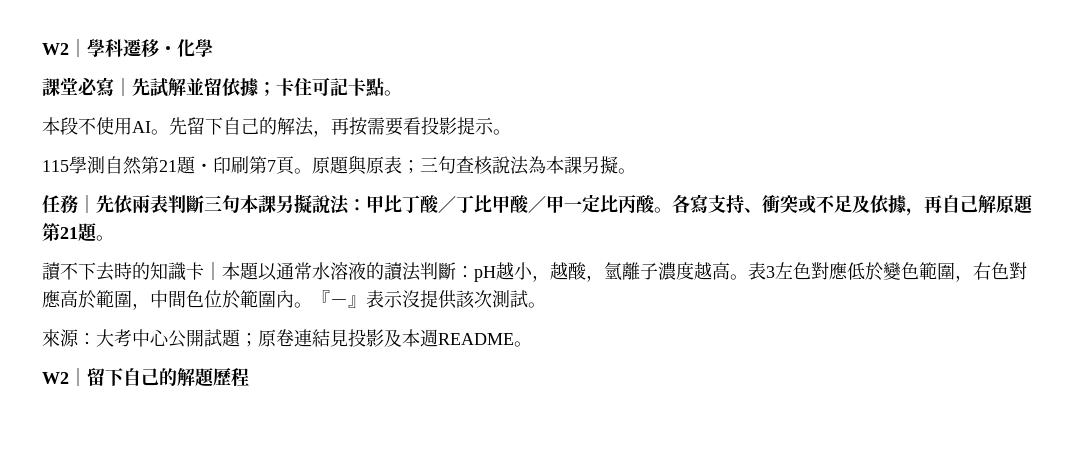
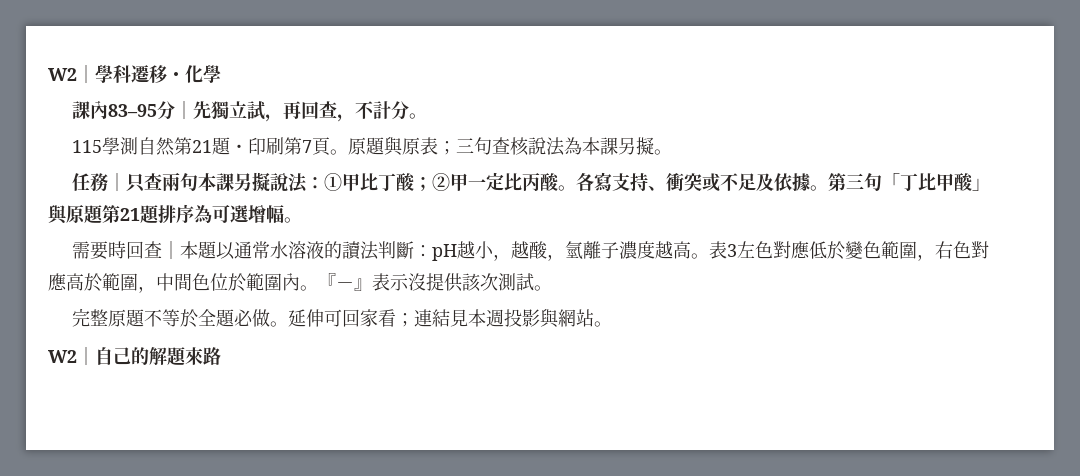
- 課堂必寫｜先試解並留依據；卡住可記卡點。
- 本段不使用AI。先留下自己的解法，再按需要看投影提示。
+ 課內83–95分｜先獨立試，再回查，不計分。
- 任務｜先依兩表判斷三句本課另擬說法：甲比丁酸／丁比甲酸／甲一定比丙酸。
+ 任務｜只查兩句本課另擬說法：①甲比丁酸；②甲一定比丙酸。
- 各寫支持、衝突或不足及依據，再自己解原題第21題。
- 讀不下去時的知識卡｜本題以通常水溶液的讀法判斷：pH越小，越酸，氫離子濃度越高。
+ 各寫支持、衝突或不足及依據。第三句「丁比甲酸」與原題第21題排序為可選增幅。
+ 需要時回查｜本題以通常水溶液的讀法判斷：pH越小，越酸，氫離子濃度越高。
- 來源：大考中心公開試題；原卷連結見投影及本週README。
+ 完整原題不等於全題必做。延伸可回家看；連結見本週投影與網站。
- W2｜留下自己的解題歷程
+ W2｜自己的解題來路

